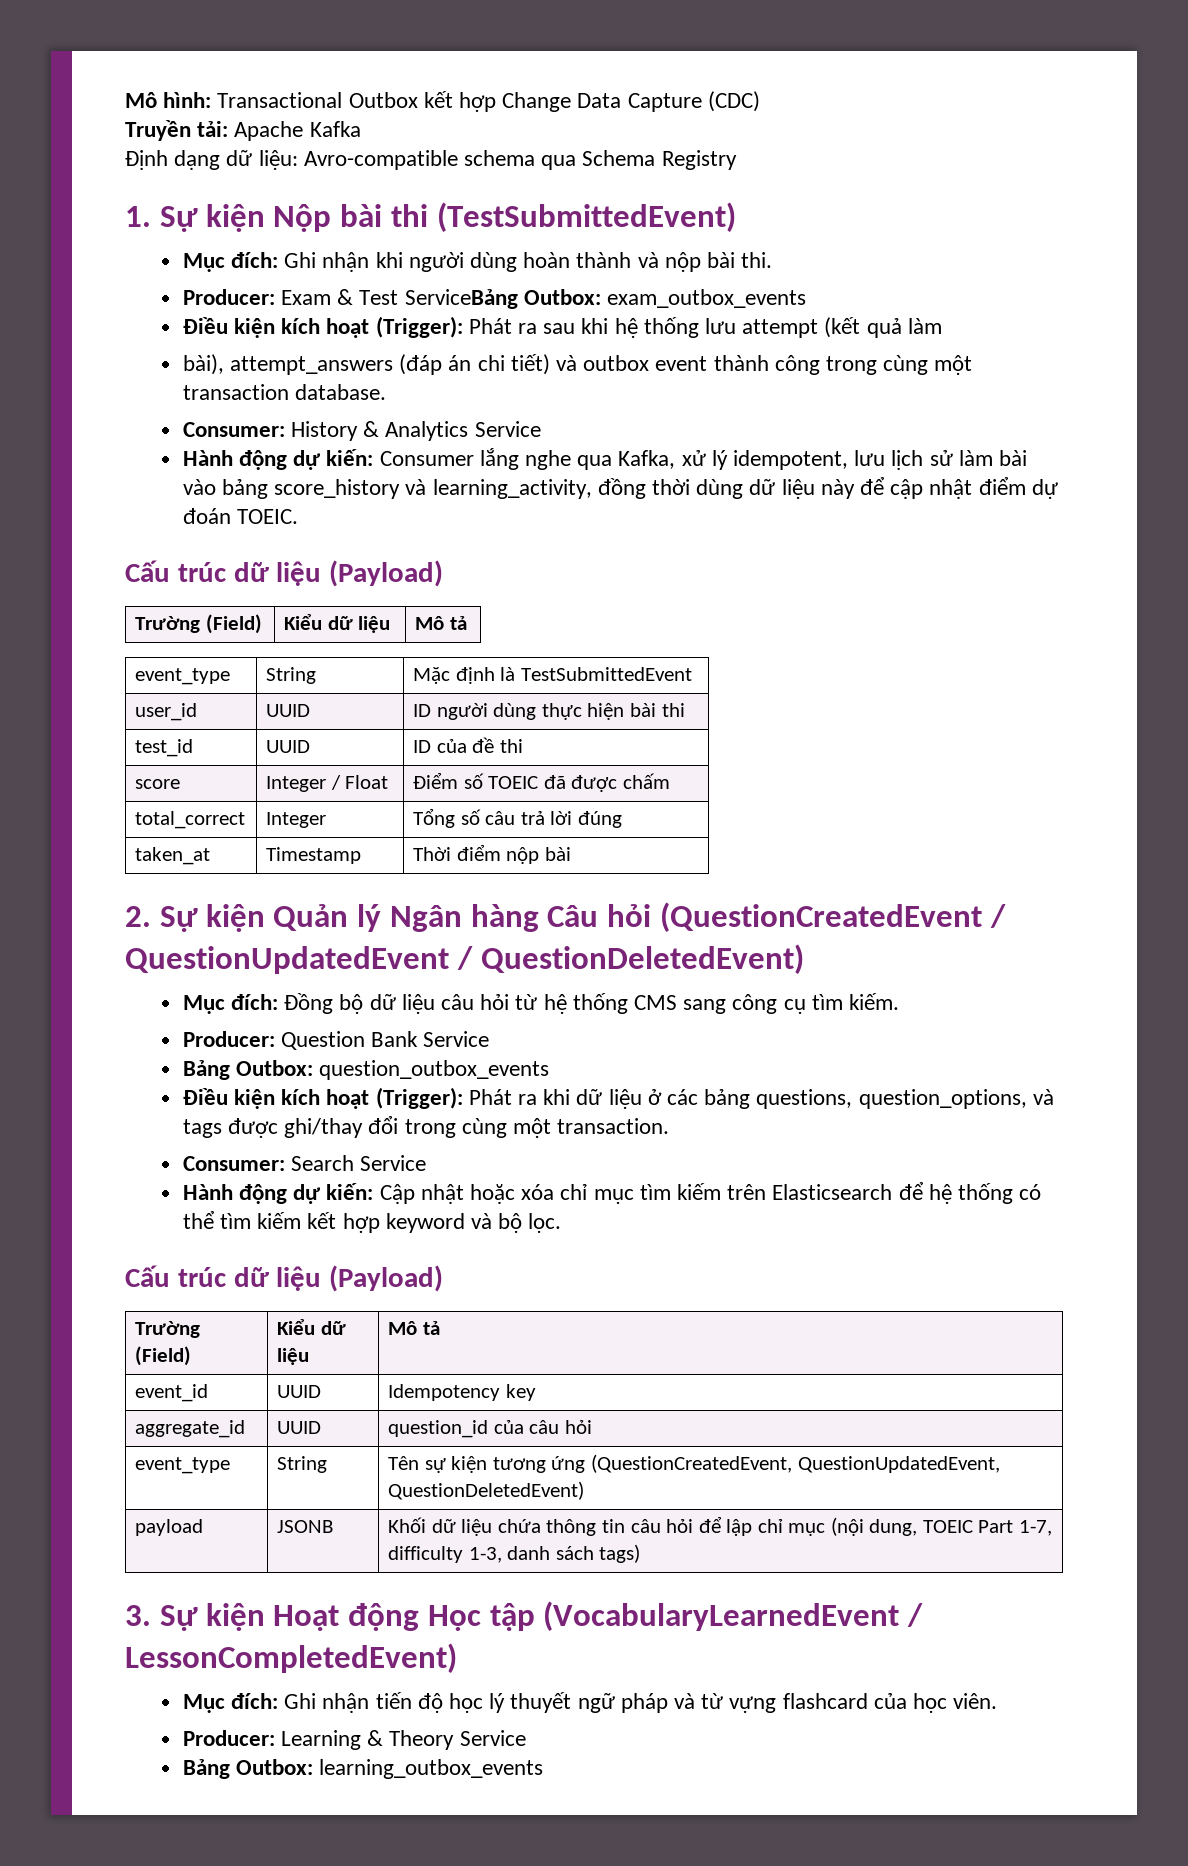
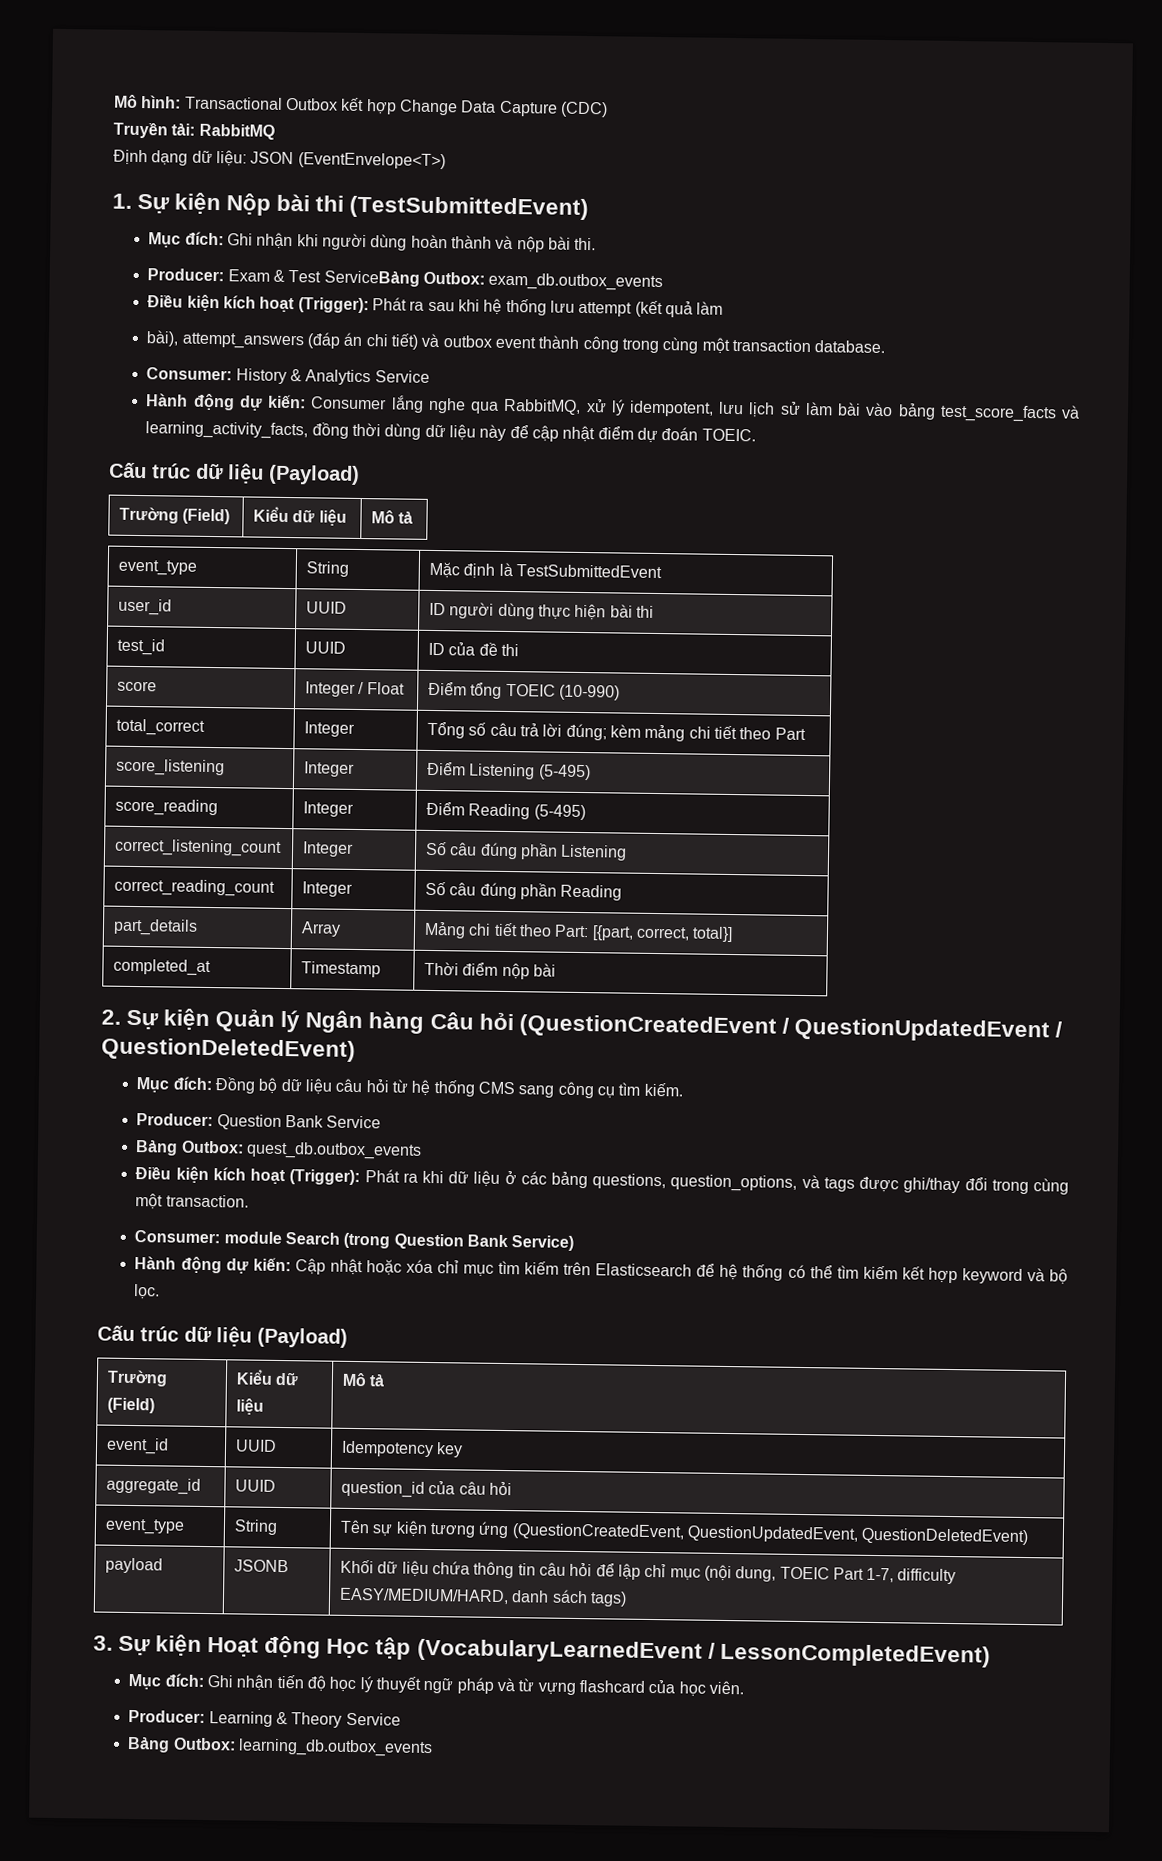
- Truyền tải: Apache Kafka
+ Truyền tải: RabbitMQ
- Định dạng dữ liệu: Avro-compatible schema qua Schema Registry
+ Định dạng dữ liệu: JSON (EventEnvelope<T>)
- Producer: Exam & Test ServiceBảng Outbox: exam_outbox_events
+ Producer: Exam & Test ServiceBảng Outbox: exam_db.outbox_events
- Hành động dự kiến: Consumer lắng nghe qua Kafka, xử lý idempotent, lưu lịch sử làm bài vào bảng score_history và learning_activity, đồng thời dùng dữ liệu này để cập nhật điểm dự đoán TOEIC.
+ Hành động dự kiến: Consumer lắng nghe qua RabbitMQ, xử lý idempotent, lưu lịch sử làm bài vào bảng test_score_facts và learning_activity_facts, đồng thời dùng dữ liệu này để cập nhật điểm dự đoán TOEIC.
- score | Integer / Float | Điểm số TOEIC đã được chấm
+ score | Integer / Float | Điểm tổng TOEIC (10-990)
- total_correct | Integer | Tổng số câu trả lời đúng
- taken_at | Timestamp | Thời điểm nộp bài
+ total_correct | Integer | Tổng số câu trả lời đúng; kèm mảng chi tiết theo Part
+ score_listening | Integer | Điểm Listening (5-495)
+ score_reading | Integer | Điểm Reading (5-495)
+ correct_listening_count | Integer | Số câu đúng phần Listening
+ correct_reading_count | Integer | Số câu đúng phần Reading
+ part_details | Array | Mảng chi tiết theo Part: [{part, correct, total}]
+ completed_at | Timestamp | Thời điểm nộp bài
- Bảng Outbox: question_outbox_events
+ Bảng Outbox: quest_db.outbox_events
- Consumer: Search Service
+ Consumer: module Search (trong Question Bank Service)
- payload | JSONB | Khối dữ liệu chứa thông tin câu hỏi để lập chỉ mục (nội dung, TOEIC Part 1-7, difficulty 1-3, danh sách tags)
+ payload | JSONB | Khối dữ liệu chứa thông tin câu hỏi để lập chỉ mục (nội dung, TOEIC Part 1-7, difficulty EASY/MEDIUM/HARD, danh sách tags)
- Bảng Outbox: learning_outbox_events
+ Bảng Outbox: learning_db.outbox_events

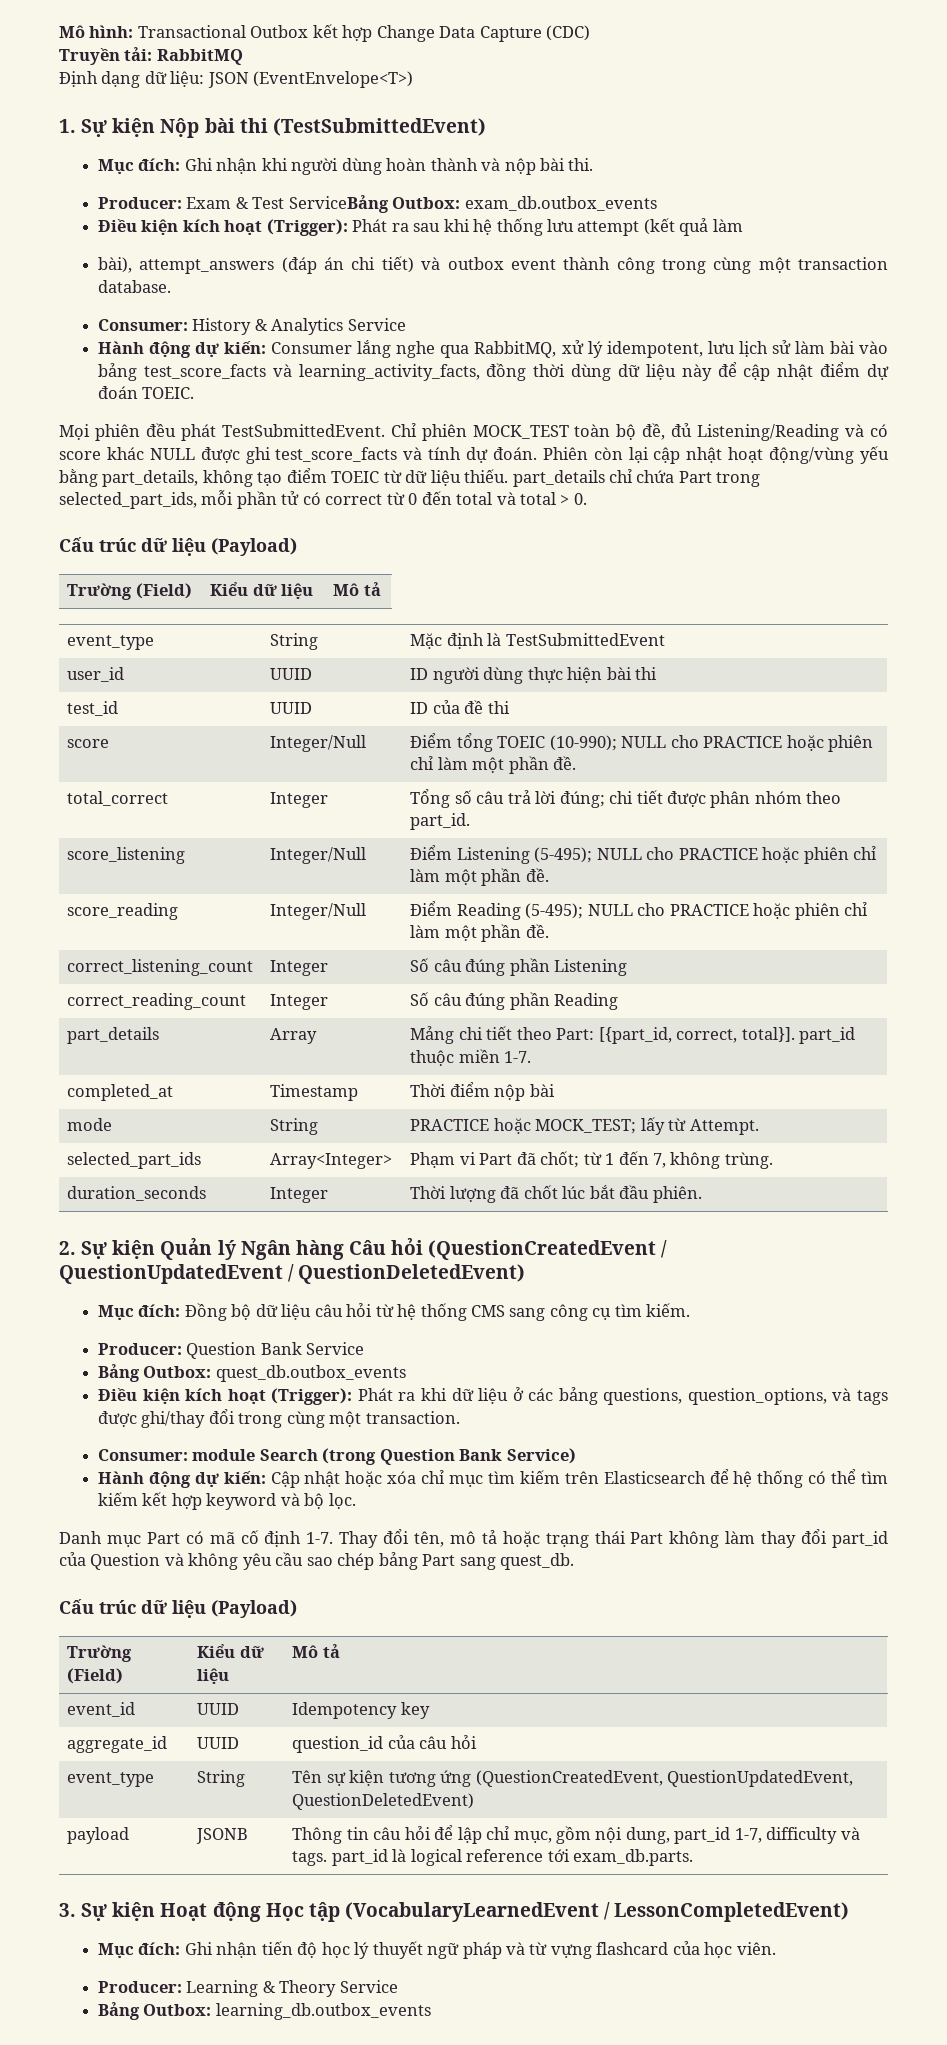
+ Mọi phiên đều phát TestSubmittedEvent. Chỉ phiên MOCK_TEST toàn bộ đề, đủ Listening/Reading và có score khác NULL được ghi test_score_facts và tính dự đoán. Phiên còn lại cập nhật hoạt động/vùng yếu bằng part_details, không tạo điểm TOEIC từ dữ liệu thiếu. part_details chỉ chứa Part trong selected_part_ids, mỗi phần tử có correct từ 0 đến total và total > 0.
- score | Integer / Float | Điểm tổng TOEIC (10-990)
+ score | Integer/Null | Điểm tổng TOEIC (10-990); NULL cho PRACTICE hoặc phiên chỉ làm một phần đề.
- total_correct | Integer | Tổng số câu trả lời đúng; kèm mảng chi tiết theo Part
+ total_correct | Integer | Tổng số câu trả lời đúng; chi tiết được phân nhóm theo part_id.
- score_listening | Integer | Điểm Listening (5-495)
+ score_listening | Integer/Null | Điểm Listening (5-495); NULL cho PRACTICE hoặc phiên chỉ làm một phần đề.
- score_reading | Integer | Điểm Reading (5-495)
+ score_reading | Integer/Null | Điểm Reading (5-495); NULL cho PRACTICE hoặc phiên chỉ làm một phần đề.
- part_details | Array | Mảng chi tiết theo Part: [{part, correct, total}]
+ part_details | Array | Mảng chi tiết theo Part: [{part_id, correct, total}]. part_id thuộc miền 1-7.
+ mode | String | PRACTICE hoặc MOCK_TEST; lấy từ Attempt.
+ selected_part_ids | Array<Integer> | Phạm vi Part đã chốt; từ 1 đến 7, không trùng.
+ duration_seconds | Integer | Thời lượng đã chốt lúc bắt đầu phiên.
+ Danh mục Part có mã cố định 1-7. Thay đổi tên, mô tả hoặc trạng thái Part không làm thay đổi part_id của Question và không yêu cầu sao chép bảng Part sang quest_db.
- payload | JSONB | Khối dữ liệu chứa thông tin câu hỏi để lập chỉ mục (nội dung, TOEIC Part 1-7, difficulty EASY/MEDIUM/HARD, danh sách tags)
+ payload | JSONB | Thông tin câu hỏi để lập chỉ mục, gồm nội dung, part_id 1-7, difficulty và tags. part_id là logical reference tới exam_db.parts.

